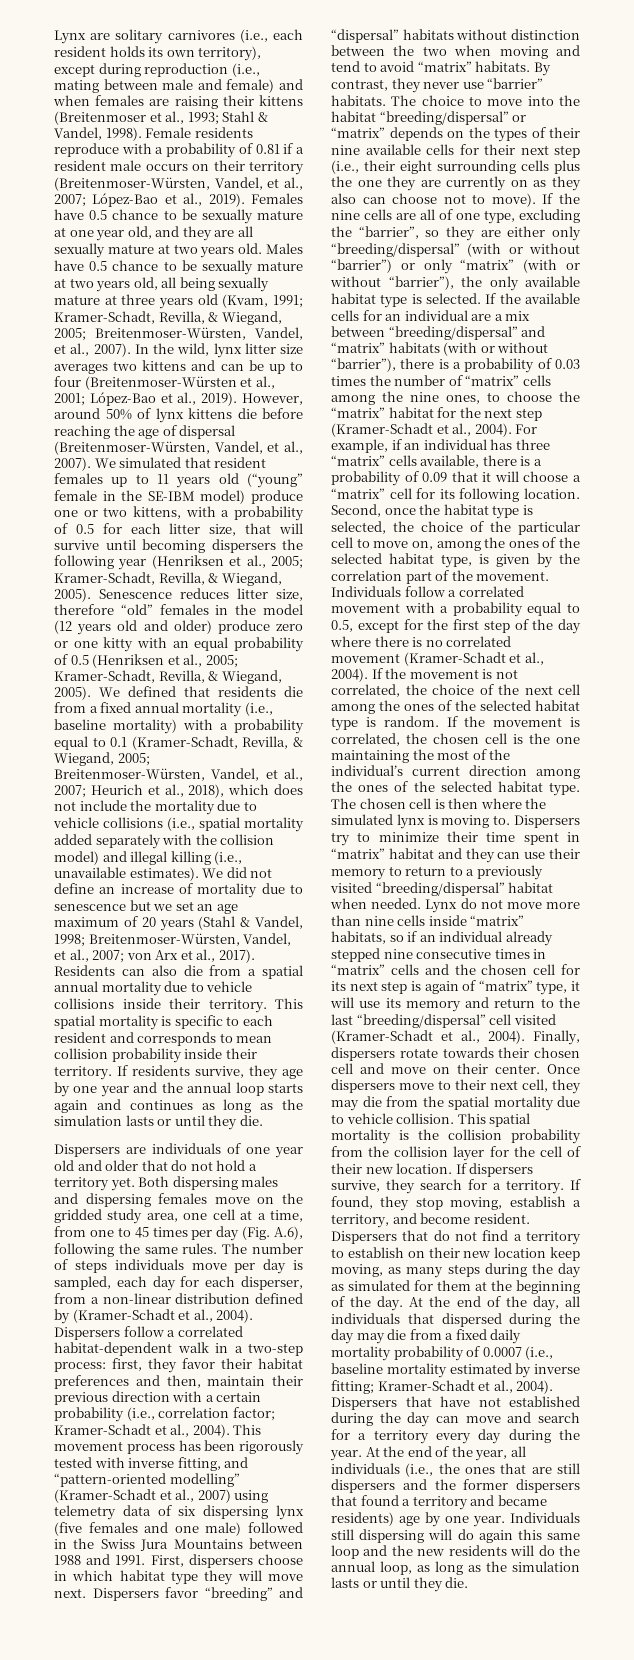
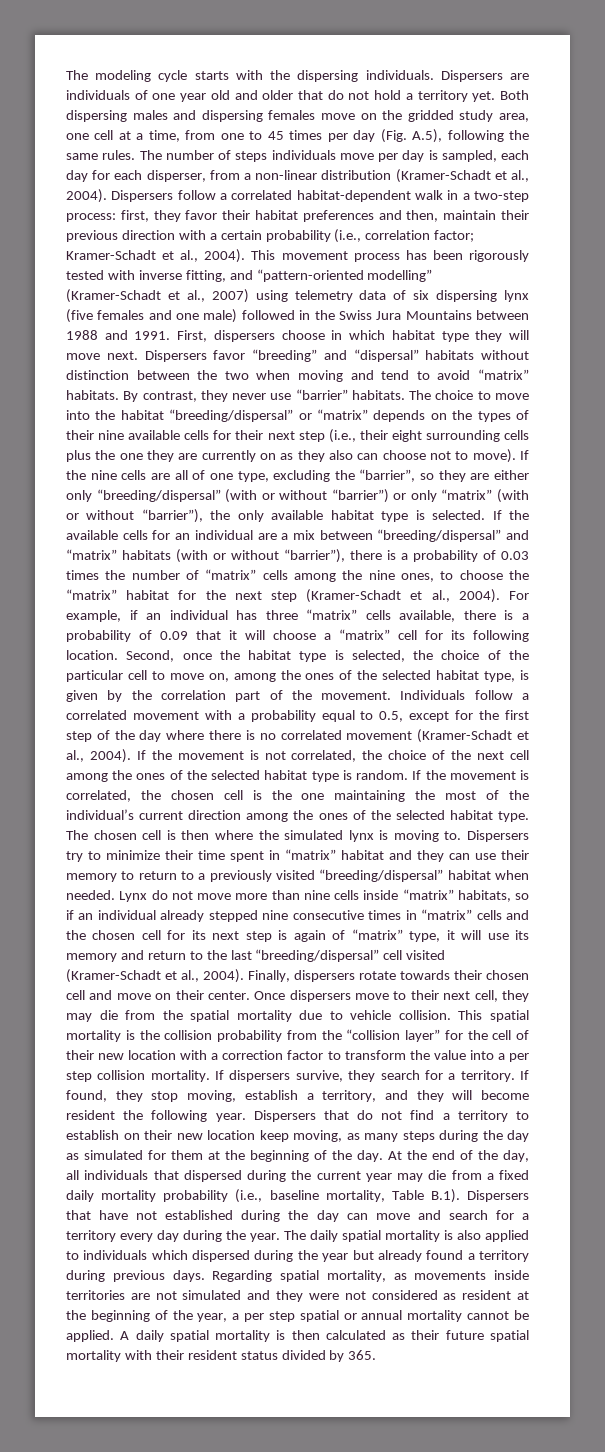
- Lynx are solitary carnivores (i.e., each resident holds its own territory), except during reproduction (i.e., mating between male and female) and when females are raising their kittens (Breitenmoser et al., 1993; Stahl & Vandel, 1998). Female residents reproduce with a probability of 0.81 if a resident male occurs on their territory (Breitenmoser-Würsten, Vandel, et al., 2007; López-Bao et al., 2019). Females have 0.5 chance to be sexually mature at one year old, and they are all sexually mature at two years old. Males have 0.5 chance to be sexually mature at two years old, all being sexually mature at three years old (Kvam, 1991; Kramer-Schadt, Revilla, & Wiegand, 2005; Breitenmoser-Würsten, Vandel, et al., 2007). In the wild, lynx litter size averages two kittens and can be up to four (Breitenmoser-Würsten et al., 2001; López-Bao et al., 2019). However, around 50% of lynx kittens die before reaching the age of dispersal (Breitenmoser-Würsten, Vandel, et al., 2007). We simulated that resident females up to 11 years old (“young” female in the SE-IBM model) produce one or two kittens, with a probability of 0.5 for each litter size, that will survive until becoming dispersers the following year (Henriksen et al., 2005; Kramer-Schadt, Revilla, & Wiegand, 2005). Senescence reduces litter size, therefore “old” females in the model (12 years old and older) produce zero or one kitty with an equal probability of 0.5 (Henriksen et al., 2005; Kramer-Schadt, Revilla, & Wiegand, 2005). We defined that residents die from a fixed annual mortality (i.e., baseline mortality) with a probability equal to 0.1 (Kramer-Schadt, Revilla, & Wiegand, 2005; Breitenmoser-Würsten, Vandel, et al., 2007; Heurich et al., 2018), which does not include the mortality due to vehicle collisions (i.e., spatial mortality added separately with the collision model) and illegal killing (i.e., unavailable estimates). We did not define an increase of mortality due to senescence but we set an age maximum of 20 years (Stahl & Vandel, 1998; Breitenmoser-Würsten, Vandel, et al., 2007; von Arx et al., 2017). Residents can also die from a spatial annual mortality due to vehicle collisions inside their territory. This spatial mortality is specific to each resident and corresponds to mean collision probability inside their territory. If residents survive, they age by one year and the annual loop starts again and continues as long as the simulation lasts or until they die.
- Dispersers are individuals of one year old and older that do not hold a territory yet.
+ The modeling cycle starts with the dispersing individuals. Dispersers are individuals of one year old and older that do not hold a territory yet.
- Both dispersing males and dispersing females move on the gridded study area, one cell at a time, from one to 45 times per day (Fig. A.6), following the same rules.
+ Both dispersing males and dispersing females move on the gridded study area, one cell at a time, from one to 45 times per day (Fig. A.5), following the same rules.
- The number of steps individuals move per day is sampled, each day for each disperser, from a non-linear distribution defined by (Kramer-Schadt et al., 2004).
+ The number of steps individuals move per day is sampled, each day for each disperser, from a non-linear distribution (Kramer-Schadt et al., 2004).
- This spatial mortality is the collision probability from the collision layer for the cell of their new location.
+ This spatial mortality is the collision probability from the “collision layer” for the cell of their new location with a correction factor to transform the value into a per step collision mortality.
- If found, they stop moving, establish a territory, and become resident.
+ If found, they stop moving, establish a territory, and they will become resident the following year.
- At the end of the day, all individuals that dispersed during the day may die from a fixed daily mortality probability of 0.0007 (i.e., baseline mortality estimated by inverse fitting; Kramer-Schadt et al., 2004). Dispersers that have not established during the day can move and search for a territory every day during the year.
+ At the end of the day, all individuals that dispersed during the current year may die from a fixed daily mortality probability (i.e., baseline mortality, Table B.1). Dispersers that have not established during the day can move and search for a territory every day during the year.
- At the end of the year, all individuals (i.e., the ones that are still dispersers and the former dispersers that found a territory and became residents) age by one year. Individuals still dispersing will do again this same loop and the new residents will do the annual loop, as long as the simulation lasts or until they die.
+ The daily spatial mortality is also applied to individuals which dispersed during the year but already found a territory during previous days. Regarding spatial mortality, as movements inside territories are not simulated and they were not considered as resident at the beginning of the year, a per step spatial or annual mortality cannot be applied. A daily spatial mortality is then calculated as their future spatial mortality with their resident status divided by 365.

